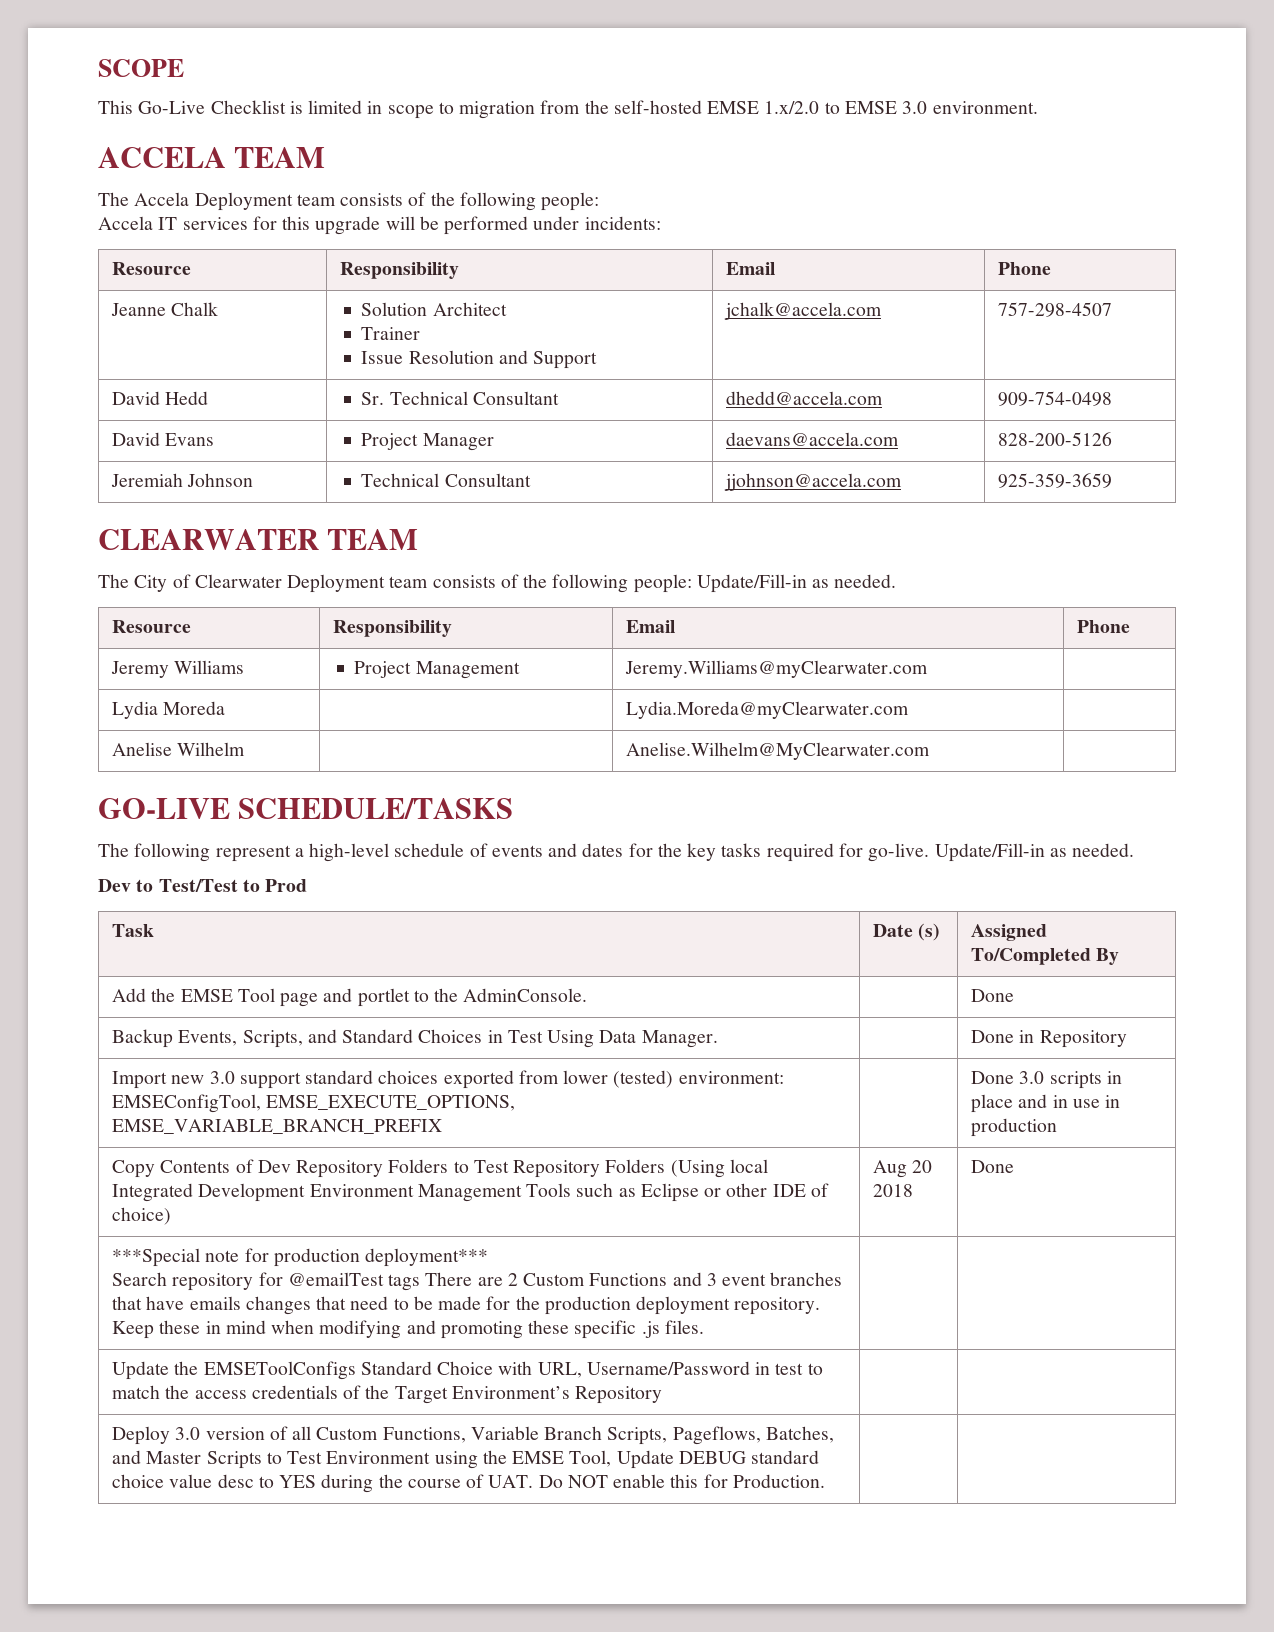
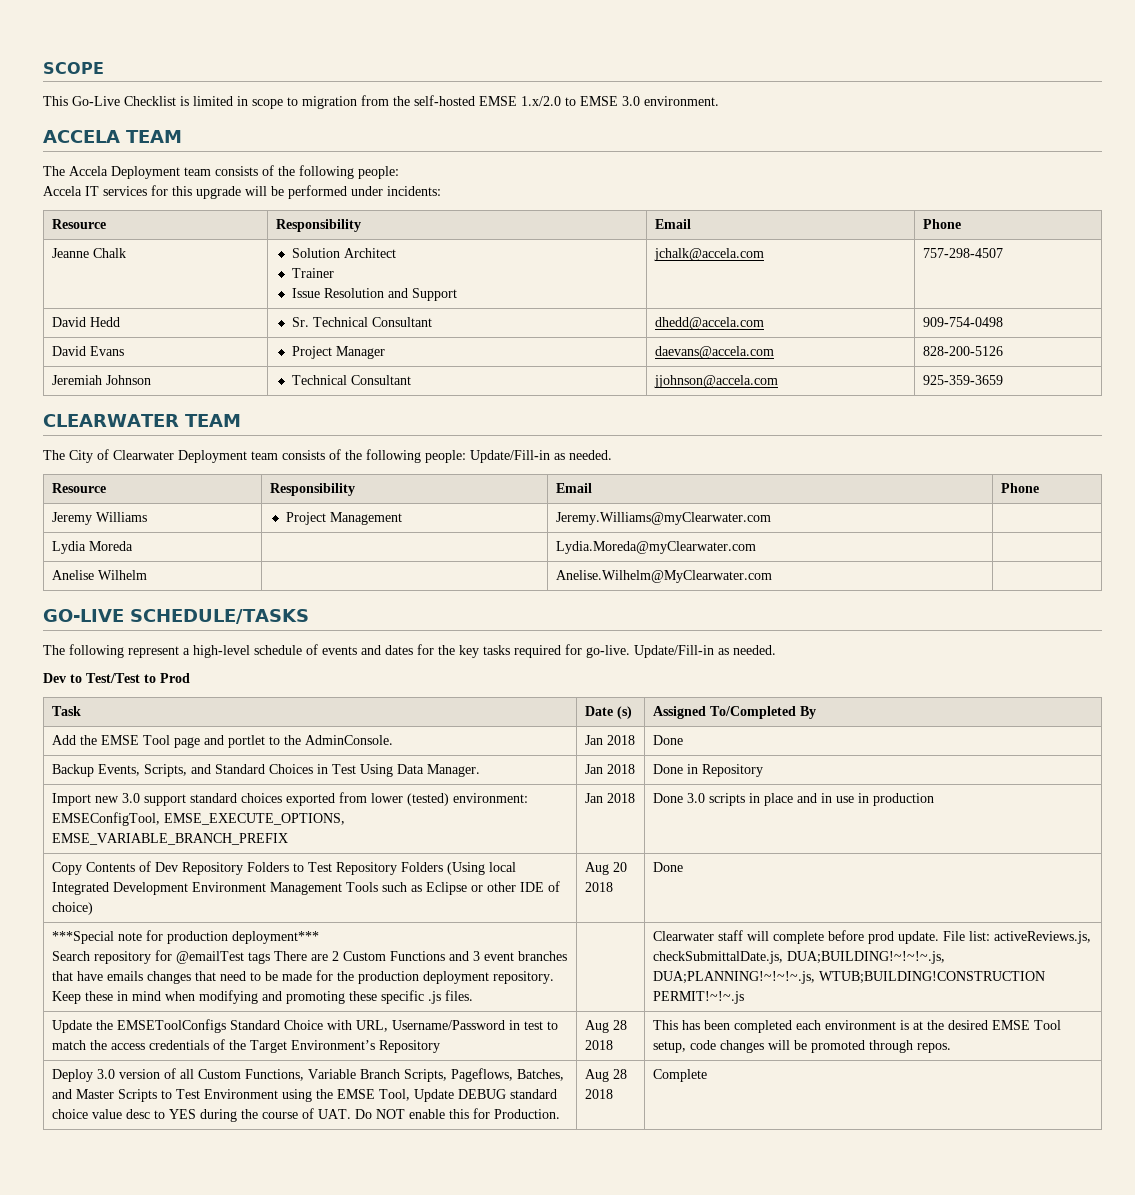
- Add the EMSE Tool page and portlet to the AdminConsole. | | Done
+ Add the EMSE Tool page and portlet to the AdminConsole. | Jan 2018 | Done
- Backup Events, Scripts, and Standard Choices in Test Using Data Manager. | | Done in Repository
+ Backup Events, Scripts, and Standard Choices in Test Using Data Manager. | Jan 2018 | Done in Repository
- Import new 3.0 support standard choices exported from lower (tested) environment: EMSEConfigTool, EMSE_EXECUTE_OPTIONS, EMSE_VARIABLE_BRANCH_PREFIX | | Done 3.0 scripts in place and in use in production
+ Import new 3.0 support standard choices exported from lower (tested) environment: EMSEConfigTool, EMSE_EXECUTE_OPTIONS, EMSE_VARIABLE_BRANCH_PREFIX | Jan 2018 | Done 3.0 scripts in place and in use in production
+ Clearwater staff will complete before prod update. File list: activeReviews.js, checkSubmittalDate.js, DUA;BUILDING!~!~!~.js, DUA;PLANNING!~!~!~.js, WTUB;BUILDING!CONSTRUCTION PERMIT!~!~.js
+ Aug 28 2018 | This has been completed each environment is at the desired EMSE Tool setup, code changes will be promoted through repos.
+ Aug 28 2018 | Complete

